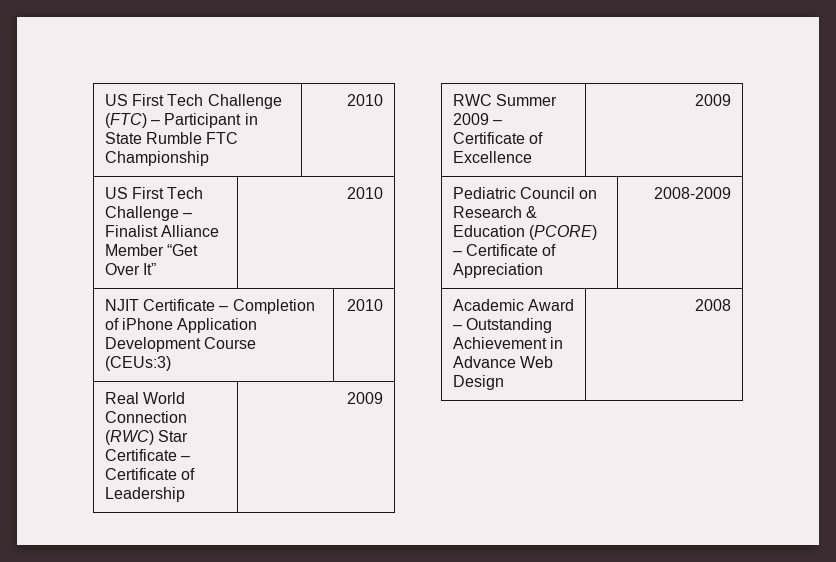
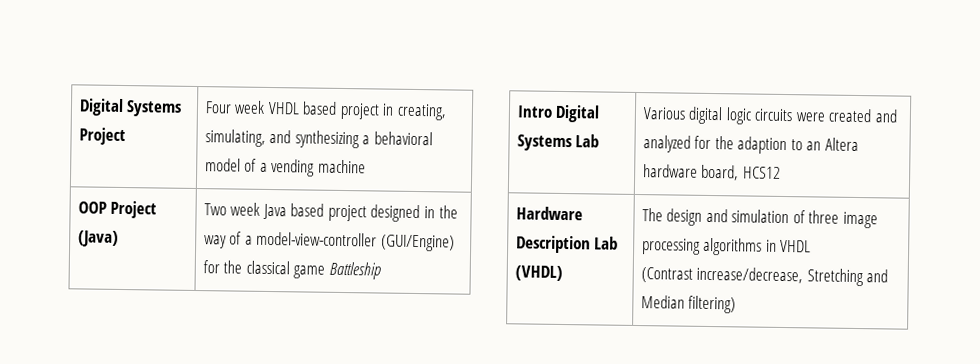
- US First Tech Challenge (FTC) – Participant in State Rumble FTC Championship | 2010
- US First Tech Challenge – Finalist Alliance Member “Get Over It” | 2010
- NJIT Certificate – Completion of iPhone Application Development Course (CEUs:3) | 2010
- Real World Connection (RWC) Star Certificate – Certificate of Leadership | 2009
- RWC Summer 2009 – Certificate of Excellence | 2009
- Pediatric Council on Research & Education (PCORE) – Certificate of Appreciation | 2008-2009
- Academic Award – Outstanding Achievement in Advance Web Design | 2008
+ Digital Systems Project | Four week VHDL based project in creating, simulating, and synthesizing a behavioral model of a vending machine
+ OOP Project (Java) | Two week Java based project designed in the way of a model-view-controller (GUI/Engine) for the classical game Battleship
+ Intro Digital Systems Lab | Various digital logic circuits were created and analyzed for the adaption to an Altera hardware board, HCS12
+ Hardware Description Lab (VHDL) | The design and simulation of three image processing algorithms in VHDL
+ (Contrast increase/decrease, Stretching and Median filtering)

